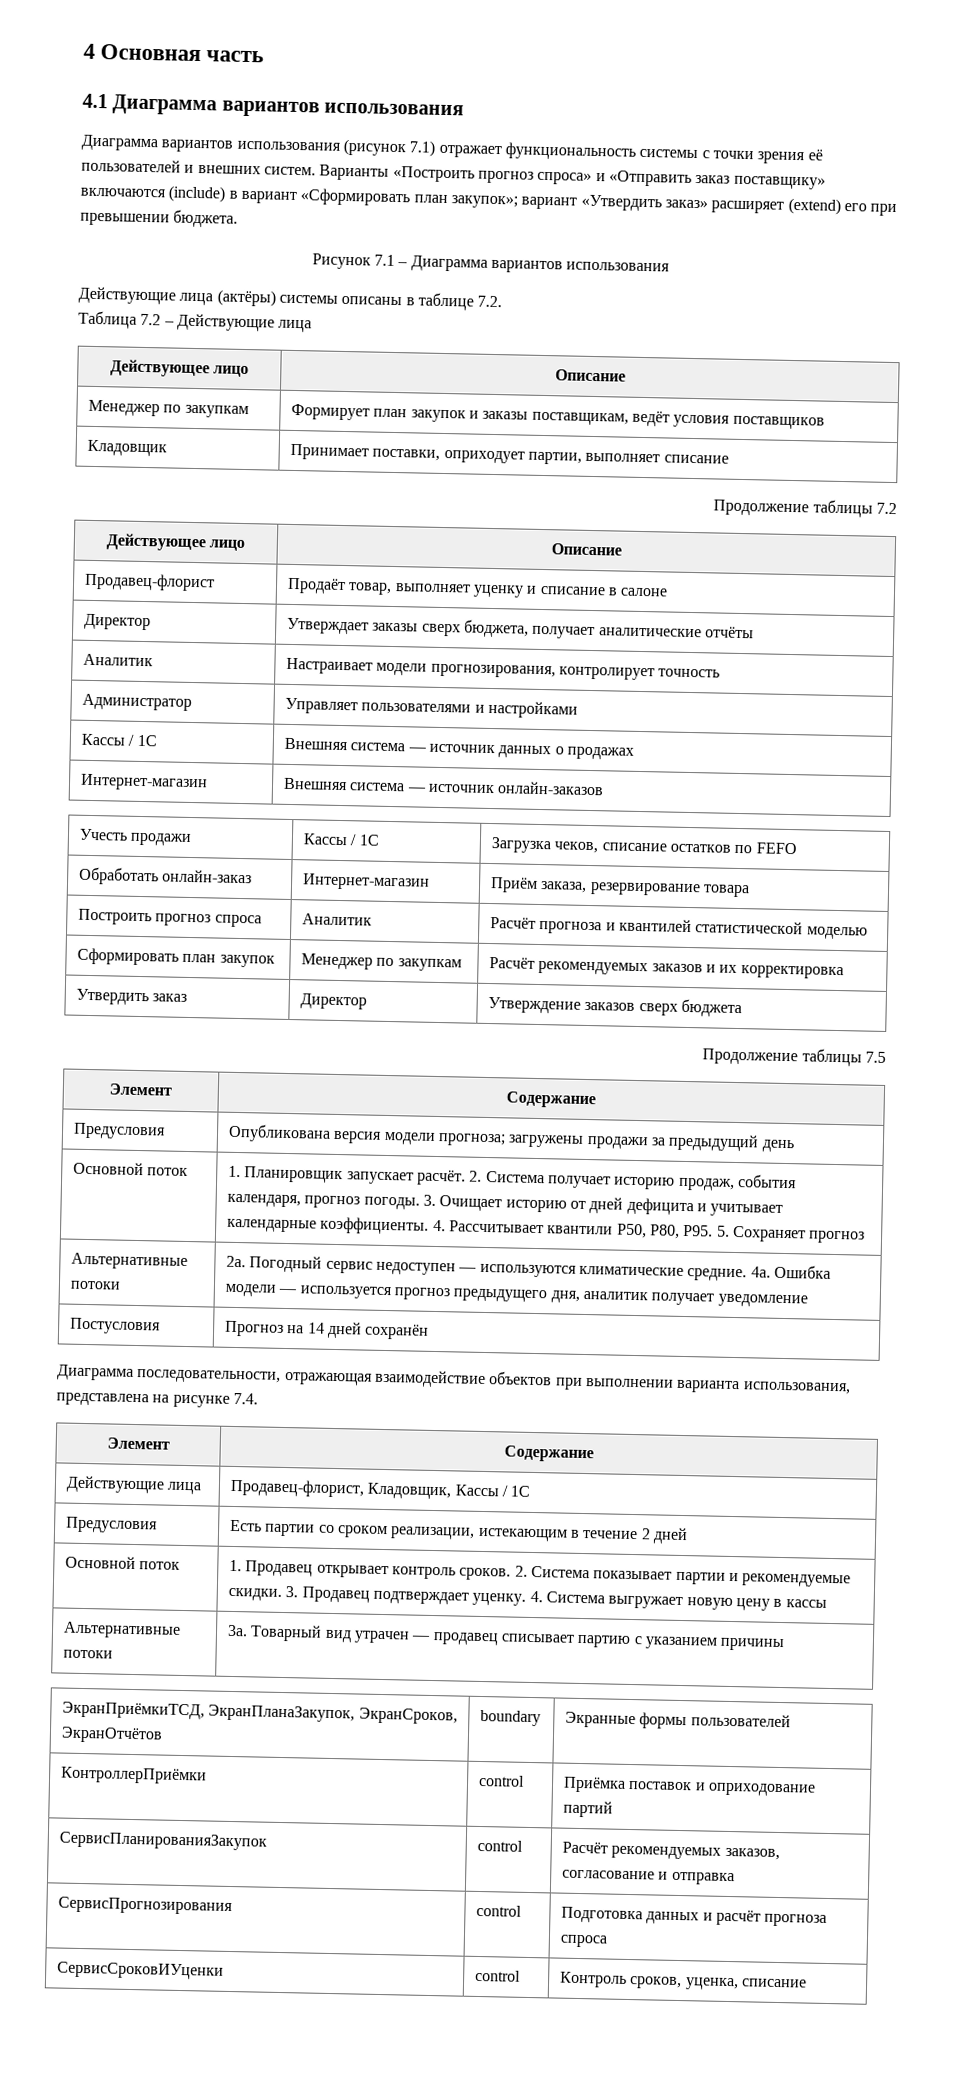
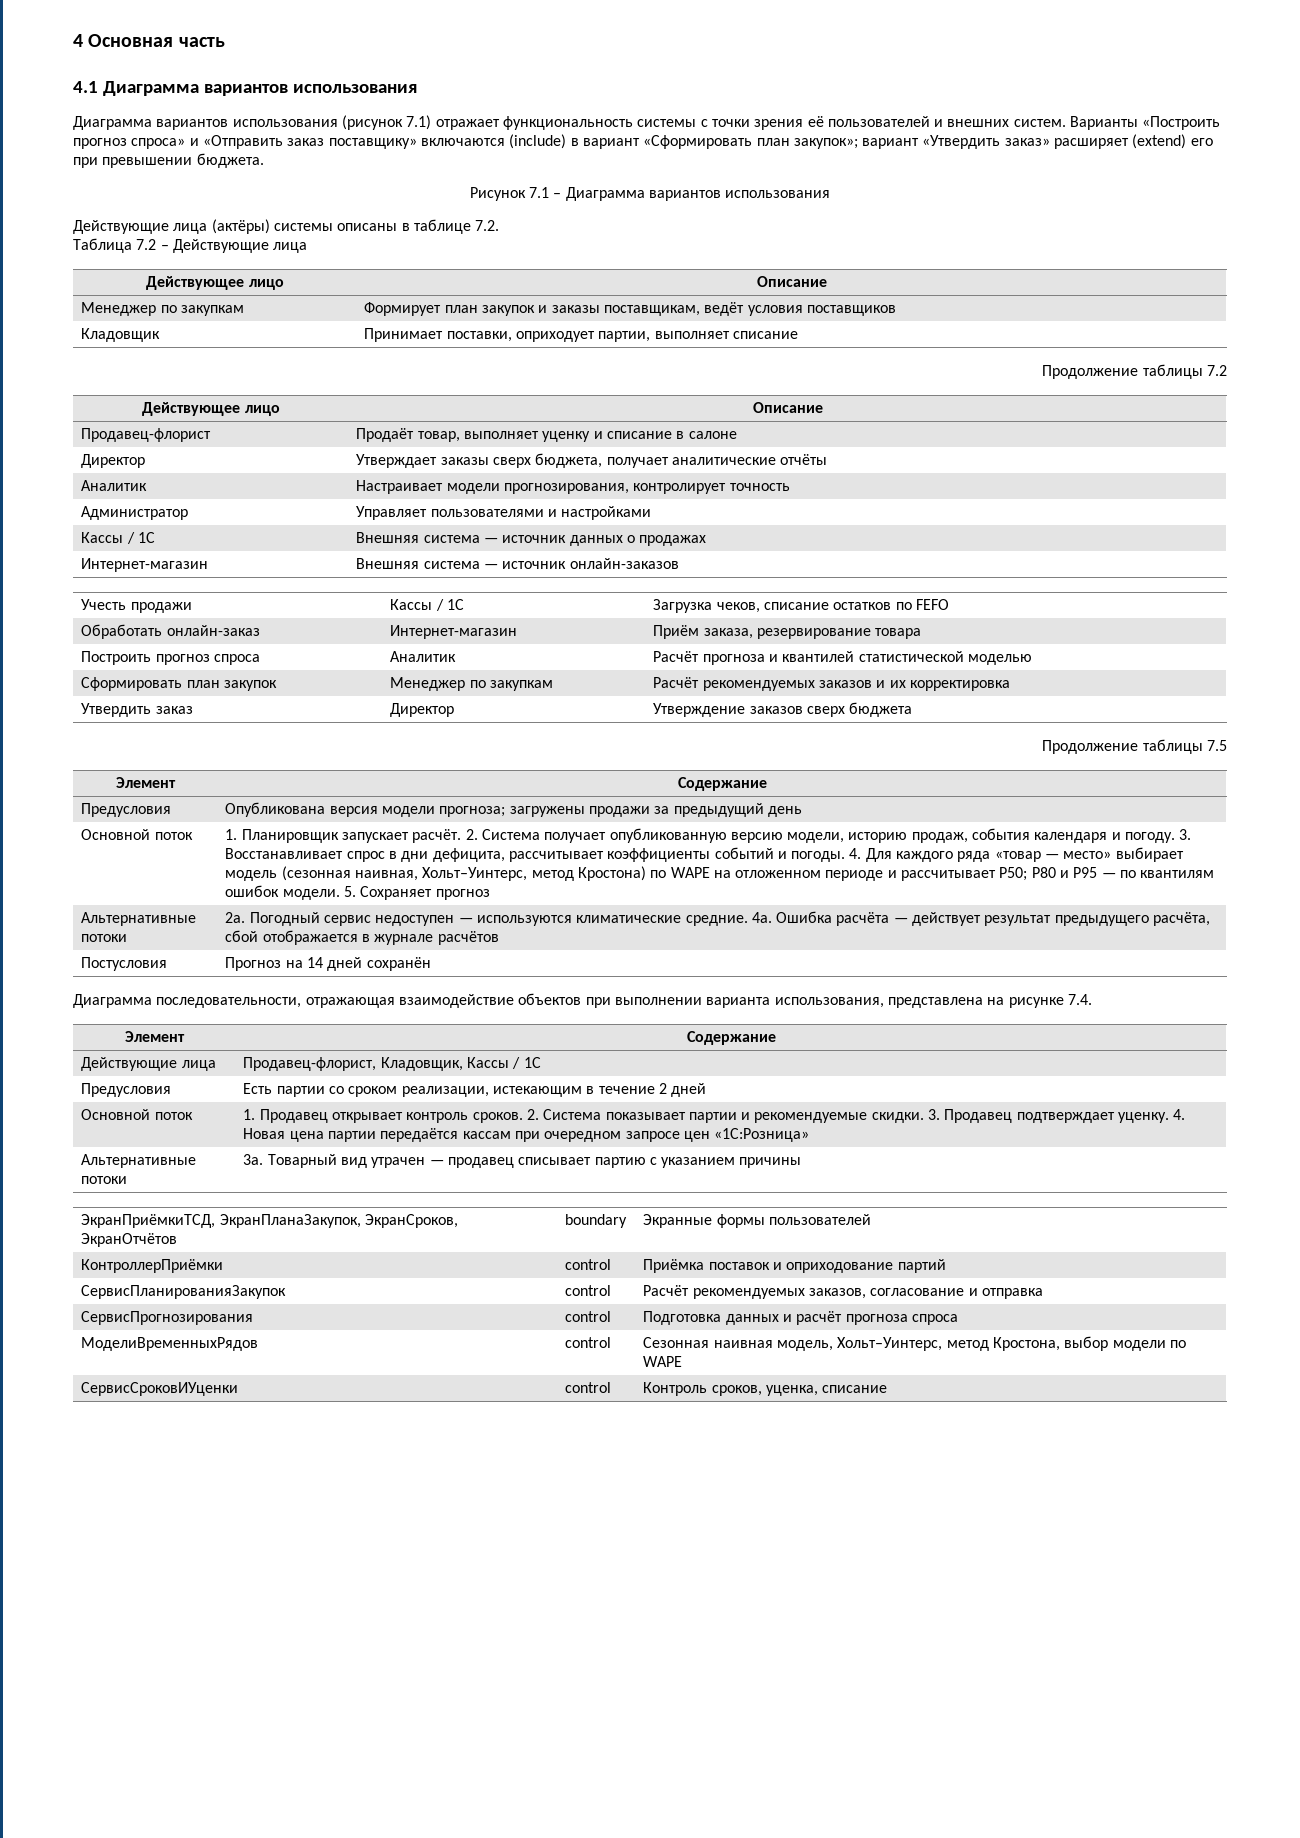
- 2. Система получает историю продаж, события календаря, прогноз погоды. 3. Очищает историю от дней дефицита и учитывает календарные коэффициенты. 4. Рассчитывает квантили P50, P80, P95. 5. Сохраняет прогноз
+ 2. Система получает опубликованную версию модели, историю продаж, события календаря и погоду. 3. Восстанавливает спрос в дни дефицита, рассчитывает коэффициенты событий и погоды. 4. Для каждого ряда «товар — место» выбирает модель (сезонная наивная, Хольт–Уинтерс, метод Кростона) по WAPE на отложенном периоде и рассчитывает P50; P80 и P95 — по квантилям ошибок модели. 5. Сохраняет прогноз
- Альтернативные потоки | 2а. Погодный сервис недоступен — используются климатические средние. 4а. Ошибка модели — используется прогноз предыдущего дня, аналитик получает уведомление
+ Альтернативные потоки | 2а. Погодный сервис недоступен — используются климатические средние. 4а. Ошибка расчёта — действует результат предыдущего расчёта, сбой отображается в журнале расчётов
- Основной поток | 1. Продавец открывает контроль сроков. 2. Система показывает партии и рекомендуемые скидки. 3. Продавец подтверждает уценку. 4. Система выгружает новую цену в кассы
+ Основной поток | 1. Продавец открывает контроль сроков. 2. Система показывает партии и рекомендуемые скидки. 3. Продавец подтверждает уценку. 4. Новая цена партии передаётся кассам при очередном запросе цен «1С:Розница»
+ МоделиВременныхРядов | control | Сезонная наивная модель, Хольт–Уинтерс, метод Кростона, выбор модели по WAPE

